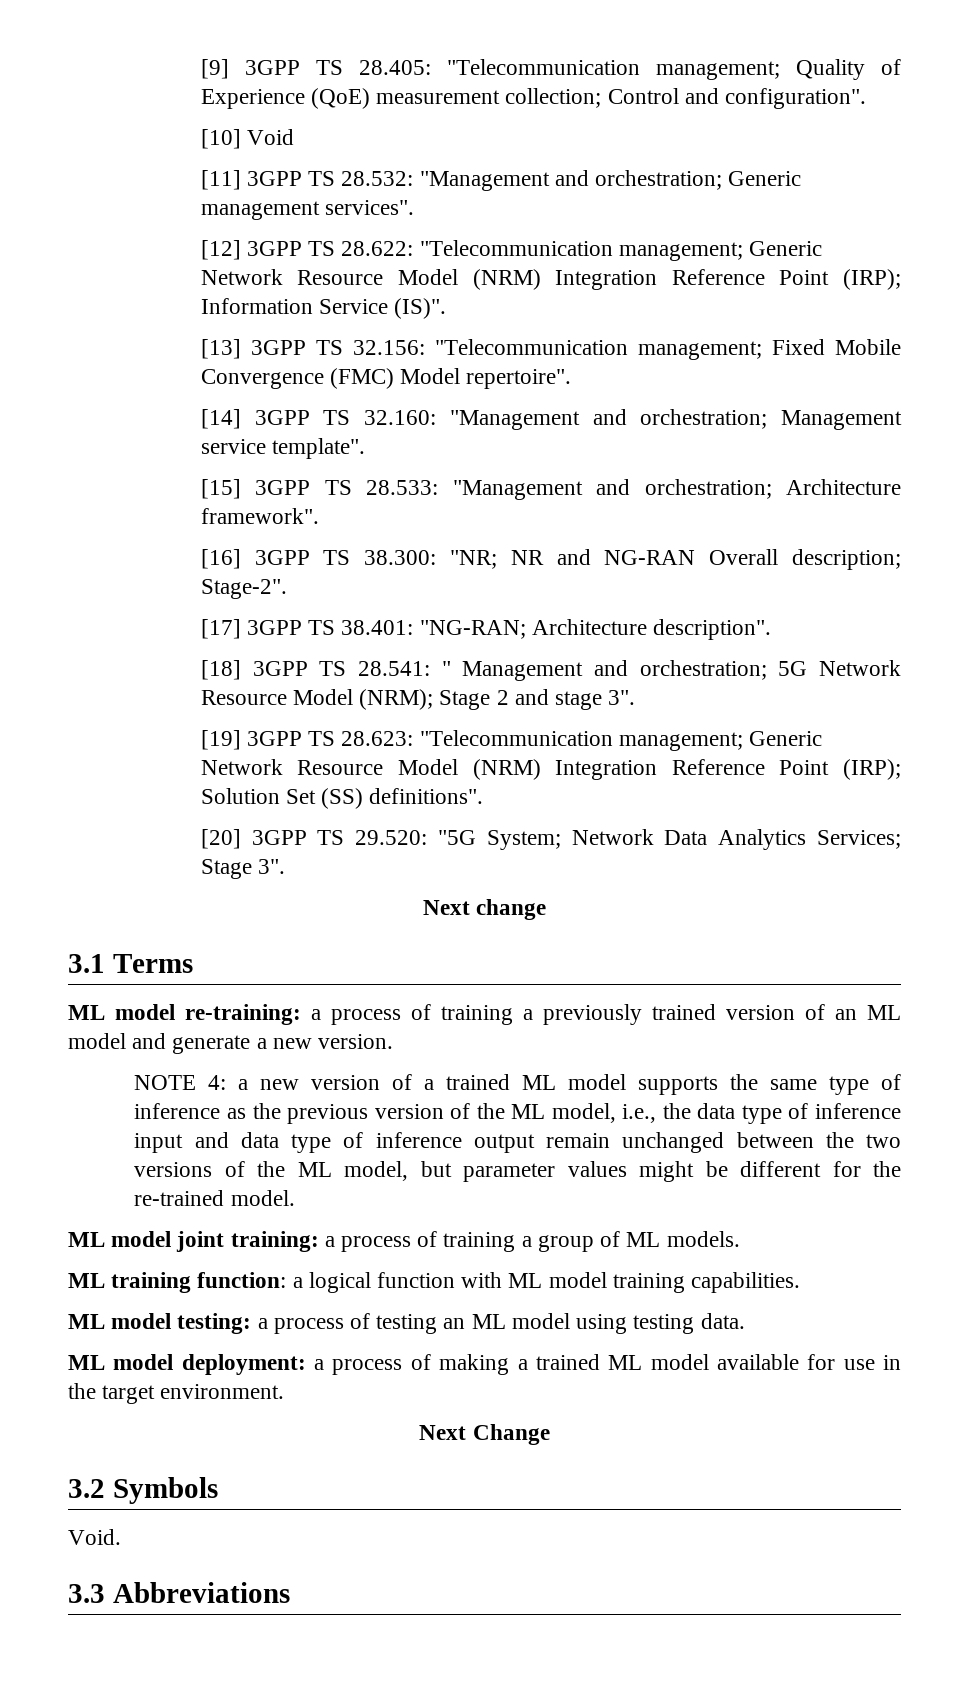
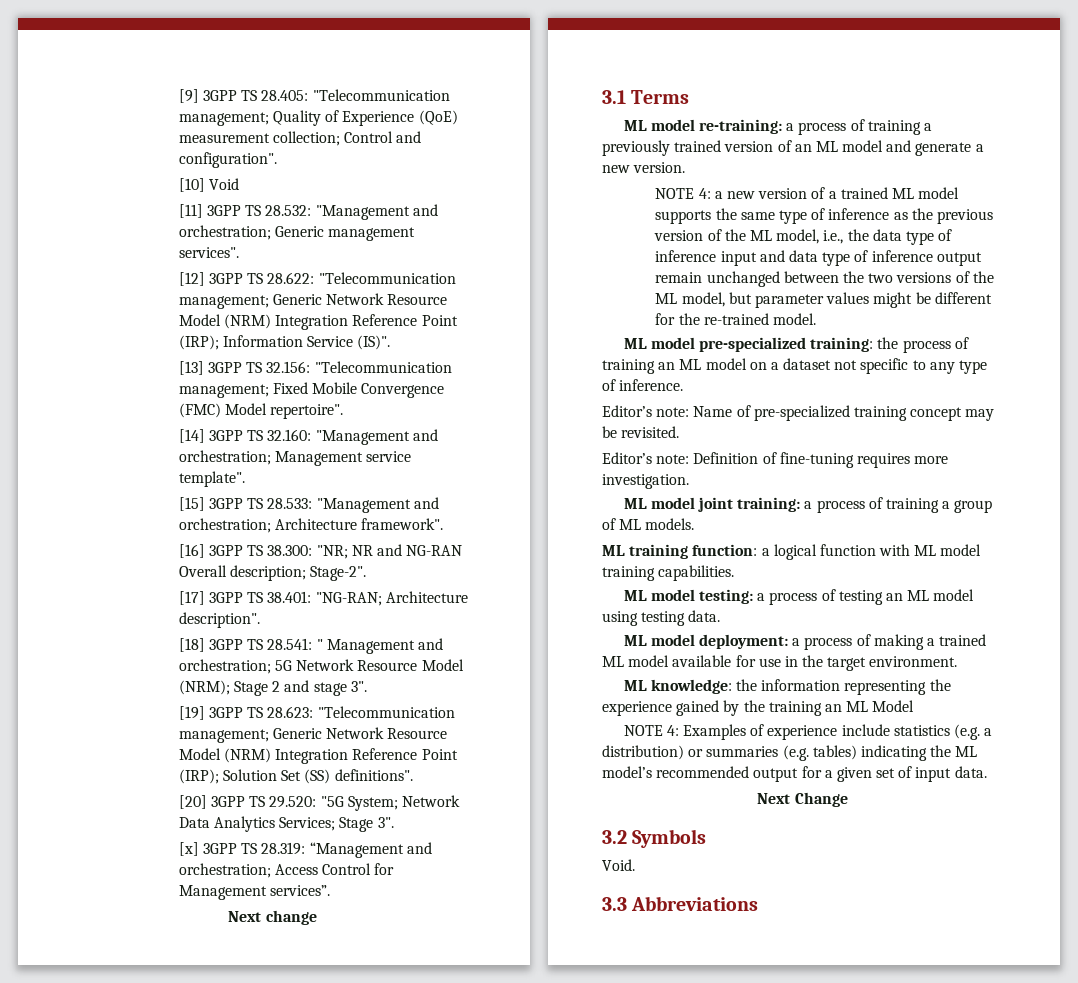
+ [x] 3GPP TS 28.319: “Management and orchestration; Access Control for Management services”.
+ ML model pre-specialized training: the process of training an ML model on a dataset not specific to any type of inference.
+ Editor’s note: Name of pre-specialized training concept may be revisited.
+ Editor’s note: Definition of fine-tuning requires more investigation.
+ ML knowledge: the information representing the experience gained by the training an ML Model
+ NOTE 4: Examples of experience include statistics (e.g. a distribution) or summaries (e.g. tables) indicating the ML model’s recommended output for a given set of input data.

